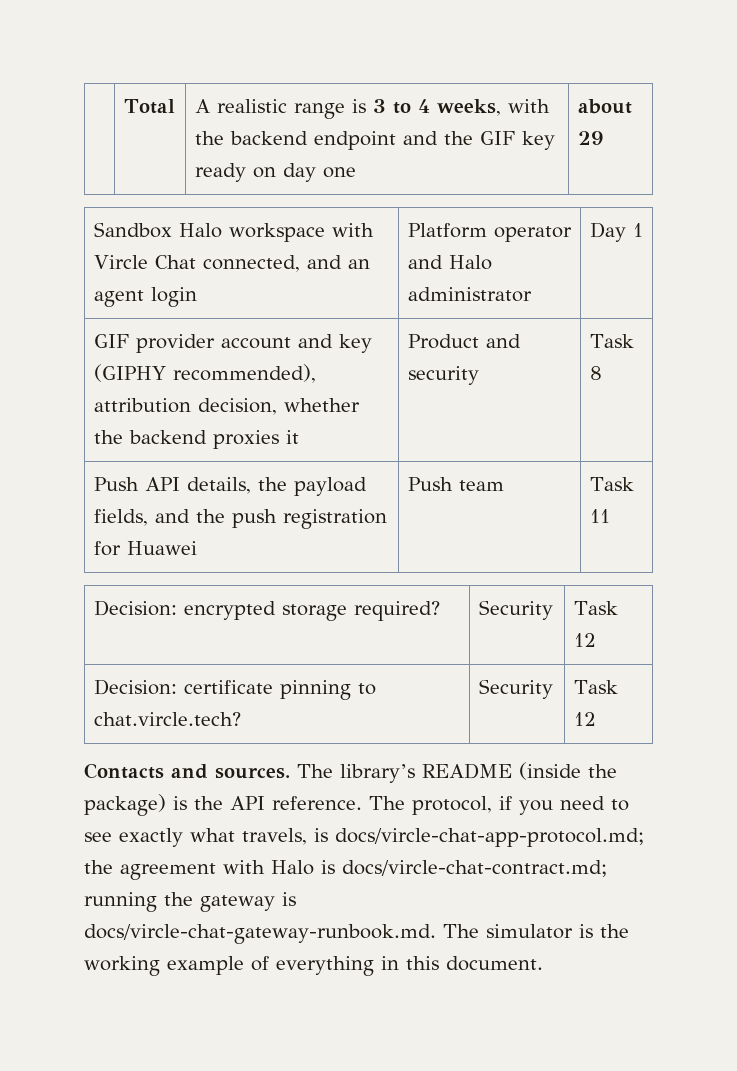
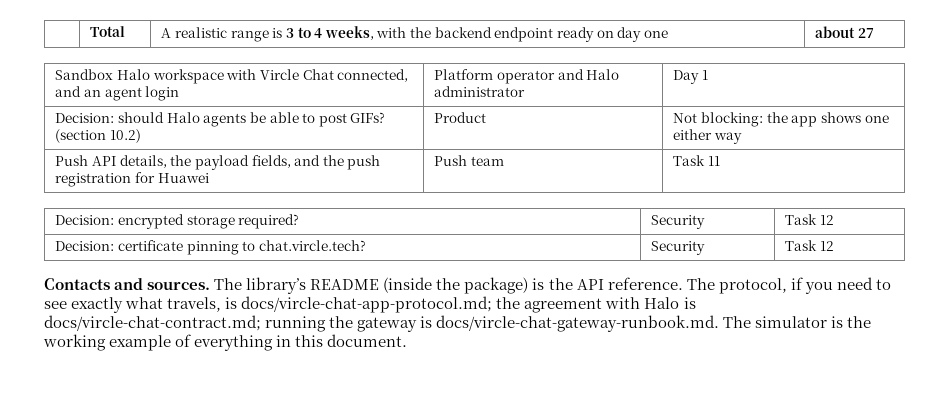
- | Total | A realistic range is 3 to 4 weeks, with the backend endpoint and the GIF key ready on day one | about 29
+ | Total | A realistic range is 3 to 4 weeks, with the backend endpoint ready on day one | about 27
- GIF provider account and key (GIPHY recommended), attribution decision, whether the backend proxies it | Product and security | Task 8
+ Decision: should Halo agents be able to post GIFs? (section 10.2) | Product | Not blocking: the app shows one either way

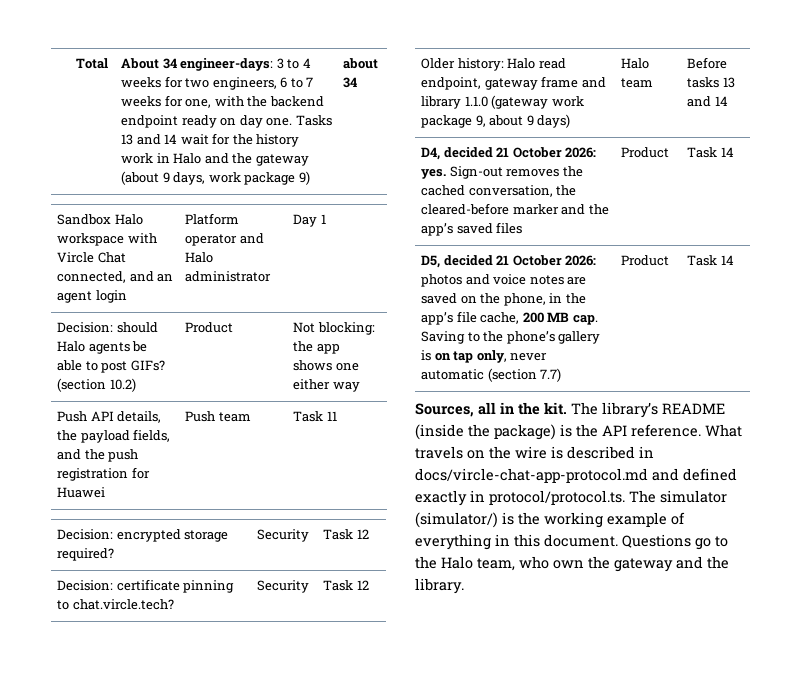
- A realistic range is 3 to 4 weeks, with the backend endpoint ready on day one | about 27
+ About 34 engineer-days: 3 to 4 weeks for two engineers, 6 to 7 weeks for one, with the backend endpoint ready on day one. Tasks 13 and 14 wait for the history work in Halo and the gateway (about 9 days, work package 9) | about 34
- Contacts and sources.
+ Older history: Halo read endpoint, gateway frame and library 1.1.0 (gateway work package 9, about 9 days) | Halo team | Before tasks 13 and 14
+ D4, decided 21 October 2026: yes. Sign-out removes the cached conversation, the cleared-before marker and the app’s saved files | Product | Task 14
+ D5, decided 21 October 2026: photos and voice notes are saved on the phone, in the app’s file cache, 200 MB cap. Saving to the phone’s gallery is on tap only, never automatic (section 7.7) | Product | Task 14
+ Sources, all in the kit.
- The protocol, if you need to see exactly what travels, is docs/vircle-chat-app-protocol.md; the agreement with Halo is docs/vircle-chat-contract.md; running the gateway is docs/vircle-chat-gateway-runbook.md. The simulator is the working example of everything in this document.
+ What travels on the wire is described in docs/vircle-chat-app-protocol.md and defined exactly in protocol/protocol.ts. The simulator (simulator/) is the working example of everything in this document.
+ Questions go to the Halo team, who own the gateway and the library.

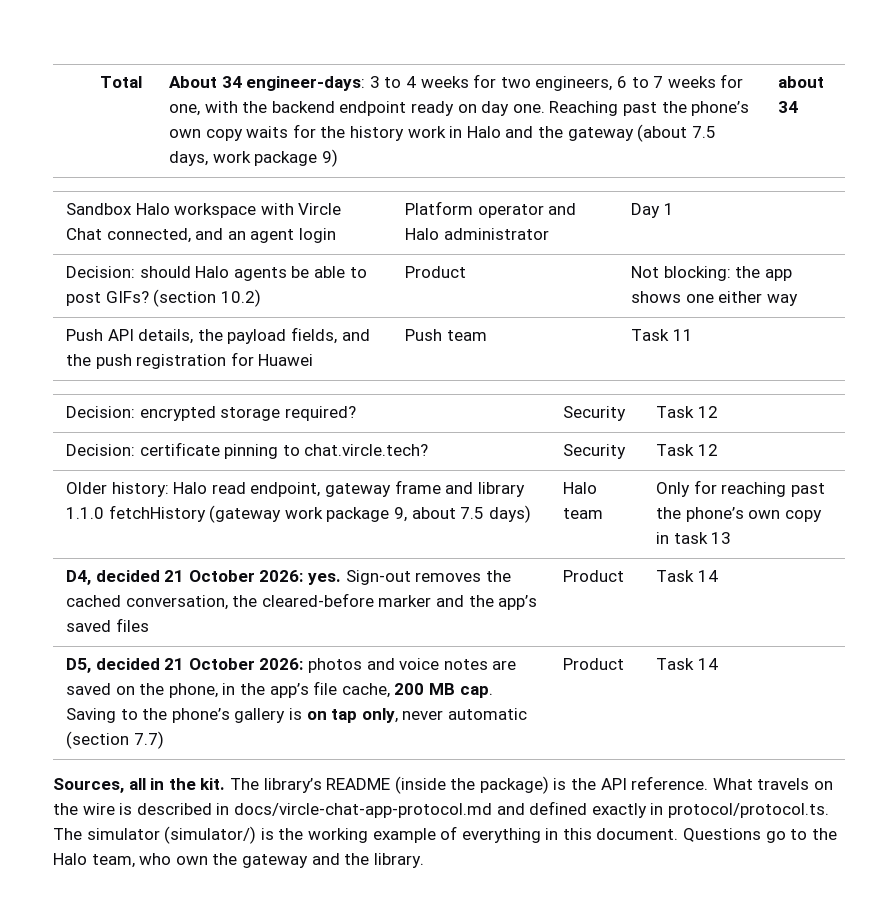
- Tasks 13 and 14 wait for the history work in Halo and the gateway (about 9 days, work package 9)
+ Reaching past the phone’s own copy waits for the history work in Halo and the gateway (about 7.5 days, work package 9)
- Older history: Halo read endpoint, gateway frame and library 1.1.0 (gateway work package 9, about 9 days) | Halo team | Before tasks 13 and 14
+ Older history: Halo read endpoint, gateway frame and library 1.1.0 fetchHistory (gateway work package 9, about 7.5 days) | Halo team | Only for reaching past the phone’s own copy in task 13

